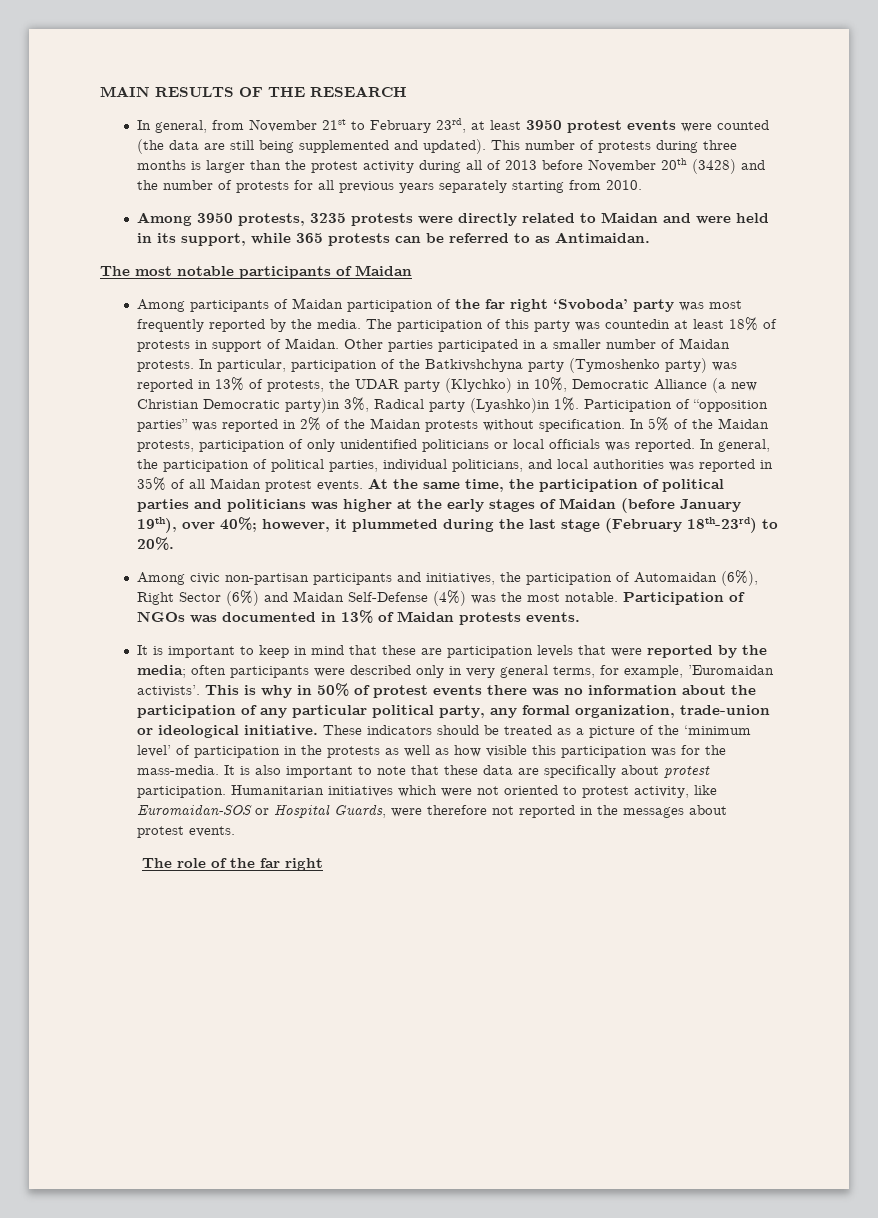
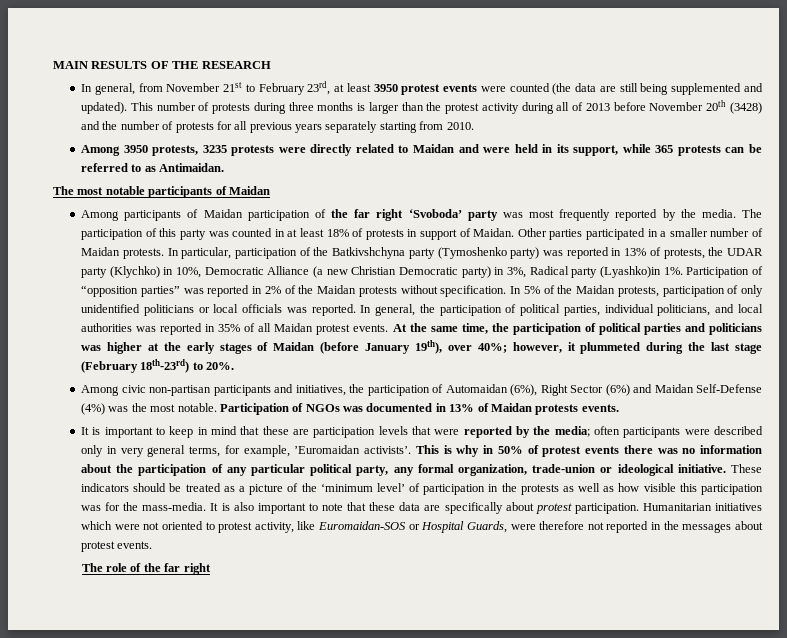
- The participation of this party was countedin at least 18% of protests in support of Maidan.
+ The participation of this party was counted in at least 18% of protests in support of Maidan.
- In particular, participation of the Batkivshchyna party (Tymoshenko party) was reported in 13% of protests, the UDAR party (Klychko) in 10%, Democratic Alliance (a new Christian Democratic party)in 3%, Radical party (Lyashko)in 1%.
+ In particular, participation of the Batkivshchyna party (Tymoshenko party) was reported in 13% of protests, the UDAR party (Klychko) in 10%, Democratic Alliance (a new Christian Democratic party) in 3%, Radical party (Lyashko)in 1%.

